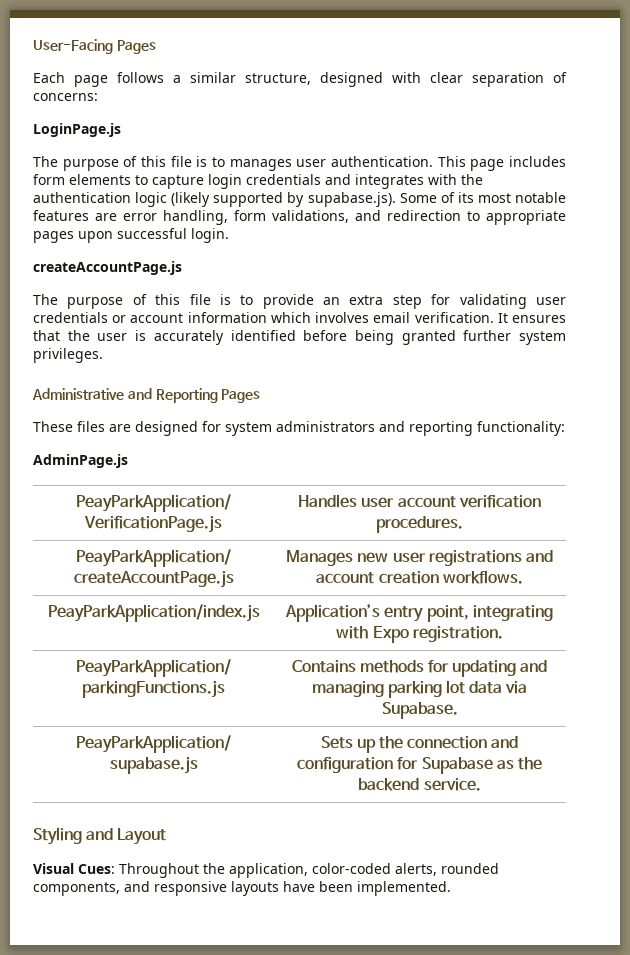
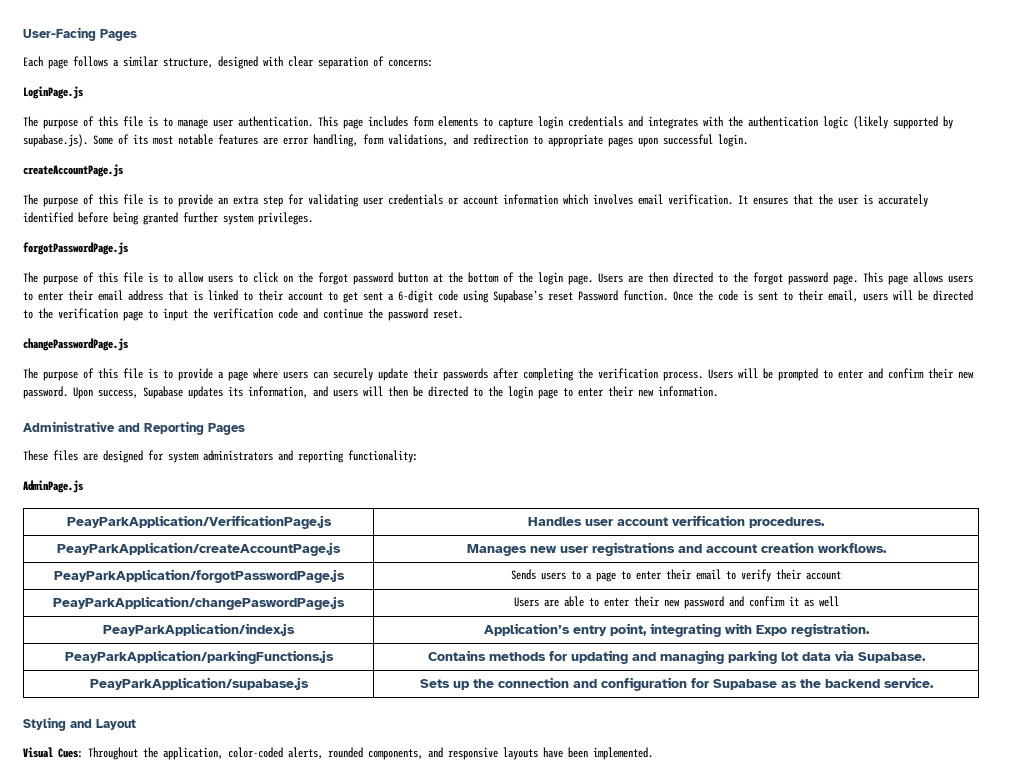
- The purpose of this file is to manages user authentication.
+ The purpose of this file is to manage user authentication.
+ forgotPasswordPage.js
+ The purpose of this file is to allow users to click on the forgot password button at the bottom of the login page. Users are then directed to the forgot password page. This page allows users to enter their email address that is linked to their account to get sent a 6-digit code using Supabase’s reset Password function. Once the code is sent to their email, users will be directed to the verification page to input the verification code and continue the password reset.
+ changePasswordPage.js
+ The purpose of this file is to provide a page where users can securely update their passwords after completing the verification process. Users will be prompted to enter and confirm their new password. Upon success, Supabase updates its information, and users will then be directed to the login page to enter their new information.
+ PeayParkApplication/forgotPasswordPage.js | Sends users to a page to enter their email to verify their account
+ PeayParkApplication/changePaswordPage.js | Users are able to enter their new password and confirm it as well

